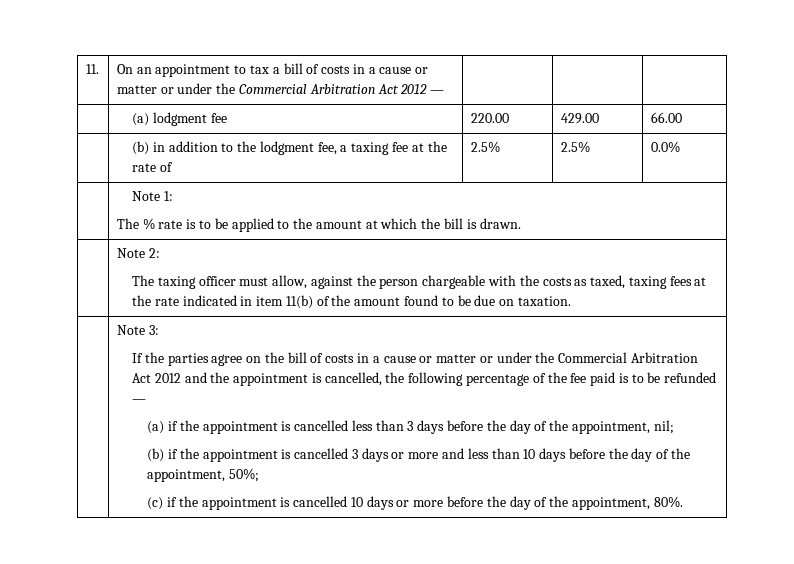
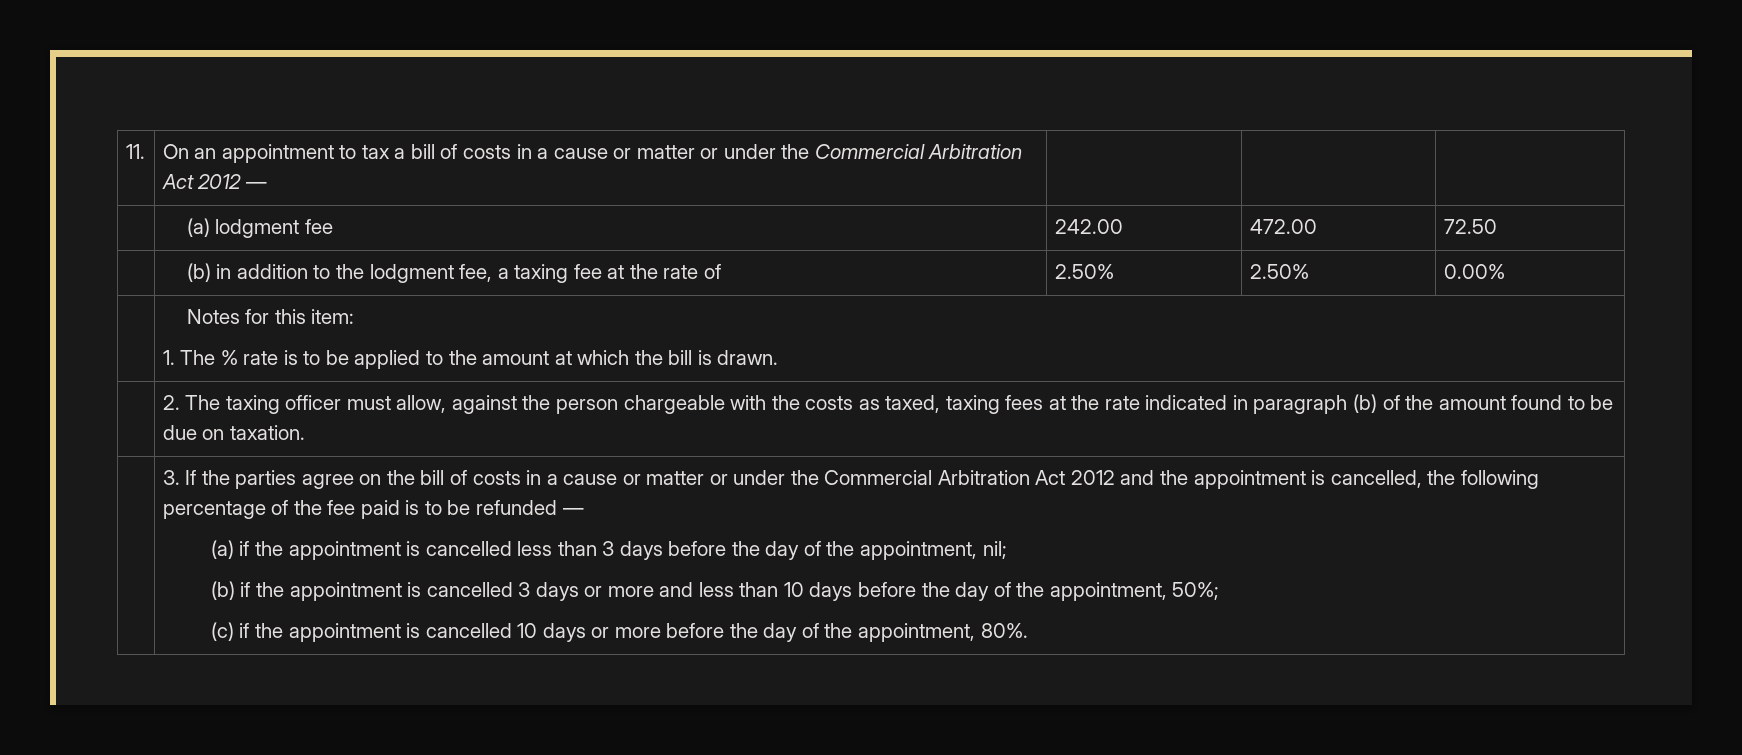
- | (a) lodgment fee | 220.00 | 429.00 | 66.00
+ | (a) lodgment fee | 242.00 | 472.00 | 72.50
- | (b) in addition to the lodgment fee, a taxing fee at the rate of | 2.5% | 2.5% | 0.0%
- | Note 1:
- The % rate is to be applied to the amount at which the bill is drawn.
+ | (b) in addition to the lodgment fee, a taxing fee at the rate of | 2.50% | 2.50% | 0.00%
+ | Notes for this item:
+ 1. The % rate is to be applied to the amount at which the bill is drawn.
- | Note 2:
- The taxing officer must allow, against the person chargeable with the costs as taxed, taxing fees at the rate indicated in item 11(b) of the amount found to be due on taxation.
+ | 2. The taxing officer must allow, against the person chargeable with the costs as taxed, taxing fees at the rate indicated in paragraph (b) of the amount found to be due on taxation.
- Note 3:
- If the parties agree on the bill of costs in a cause or matter or under the Commercial Arbitration Act 2012 and the appointment is cancelled, the following percentage of the fee paid is to be refunded —
+ 3. If the parties agree on the bill of costs in a cause or matter or under the Commercial Arbitration Act 2012 and the appointment is cancelled, the following percentage of the fee paid is to be refunded —

